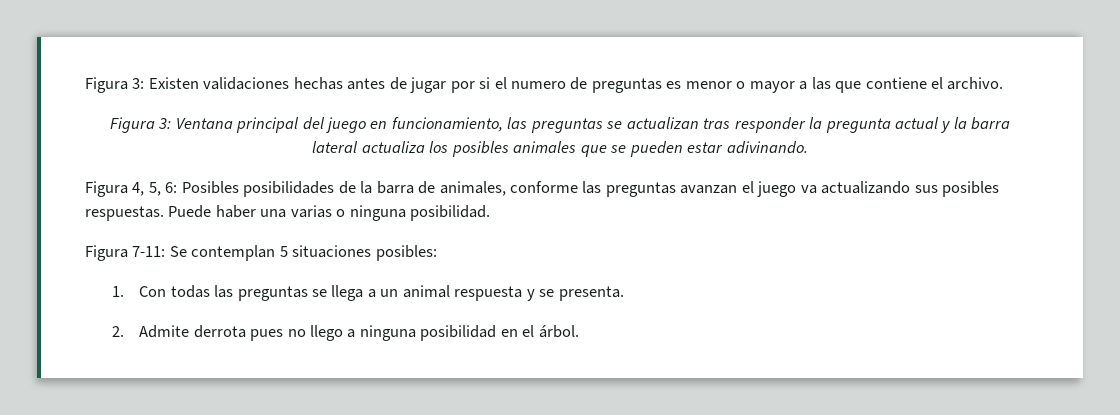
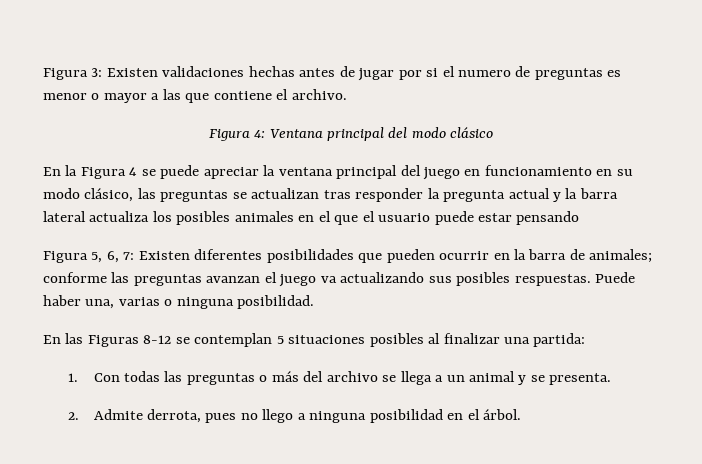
- Figura 3: Ventana principal del juego en funcionamiento, las preguntas se actualizan tras responder la pregunta actual y la barra lateral actualiza los posibles animales que se pueden estar adivinando.
- Figura 4, 5, 6: Posibles posibilidades de la barra de animales, conforme las preguntas avanzan el juego va actualizando sus posibles respuestas.
+ Figura 4: Ventana principal del modo clásico
+ En la Figura 4 se puede apreciar la ventana principal del juego en funcionamiento en su modo clásico, las preguntas se actualizan tras responder la pregunta actual y la barra lateral actualiza los posibles animales en el que el usuario puede estar pensando
+ Figura 5, 6, 7: Existen diferentes posibilidades que pueden ocurrir en la barra de animales; conforme las preguntas avanzan el juego va actualizando sus posibles respuestas.
- Puede haber una varias o ninguna posibilidad.
+ Puede haber una, varias o ninguna posibilidad.
- Figura 7-11: Se contemplan 5 situaciones posibles:
+ En las Figuras 8-12 se contemplan 5 situaciones posibles al finalizar una partida:
- 1. Con todas las preguntas se llega a un animal respuesta y se presenta.
+ 1. Con todas las preguntas o más del archivo se llega a un animal y se presenta.
- 2. Admite derrota pues no llego a ninguna posibilidad en el árbol.
+ 2. Admite derrota, pues no llego a ninguna posibilidad en el árbol.

